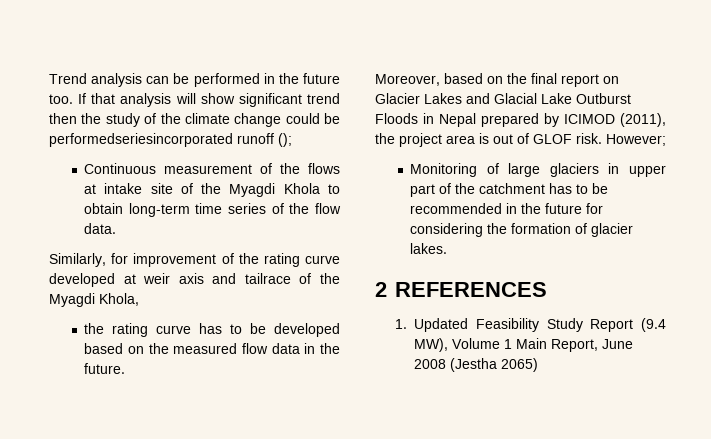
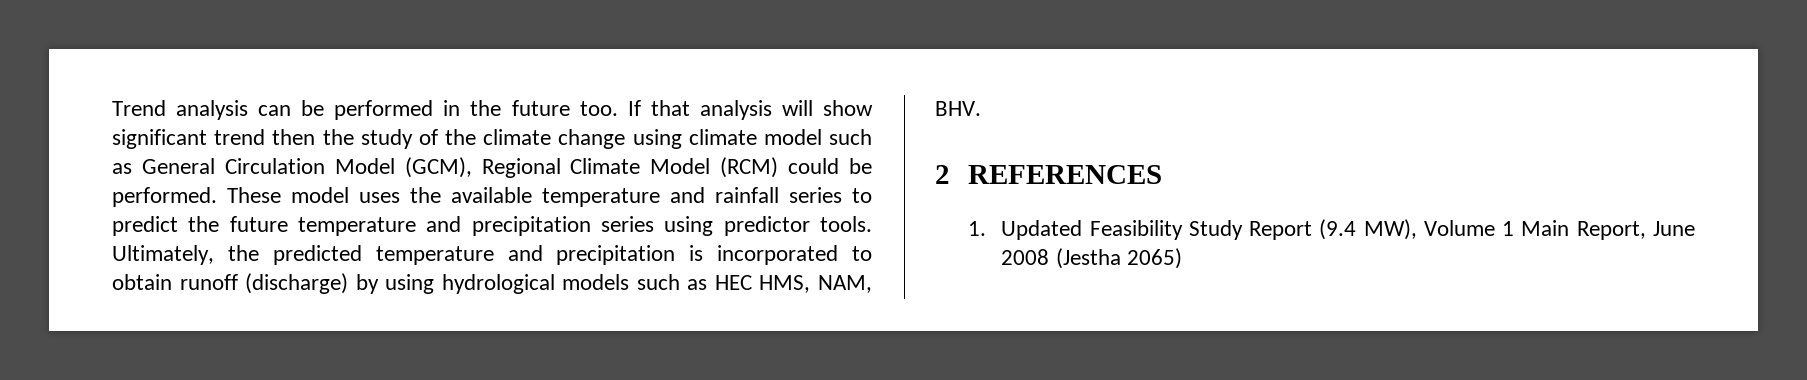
- If that analysis will show significant trend then the study of the climate change could be performedseriesincorporated runoff ();
- Continuous measurement of the flows at intake site of the Myagdi Khola to obtain long-term time series of the flow data.
- Similarly, for improvement of the rating curve developed at weir axis and tailrace of the Myagdi Khola,
- the rating curve has to be developed based on the measured flow data in the future.
- Moreover, based on the final report on Glacier Lakes and Glacial Lake Outburst Floods in Nepal prepared by ICIMOD (2011), the project area is out of GLOF risk. However;
- Monitoring of large glaciers in upper part of the catchment has to be recommended in the future for considering the formation of glacier lakes.
+ If that analysis will show significant trend then the study of the climate change using climate model such as General Circulation Model (GCM), Regional Climate Model (RCM) could be performed. These model uses the available temperature and rainfall series to predict the future temperature and precipitation series using predictor tools. Ultimately, the predicted temperature and precipitation is incorporated to obtain runoff (discharge) by using hydrological models such as HEC HMS, NAM, BHV.

